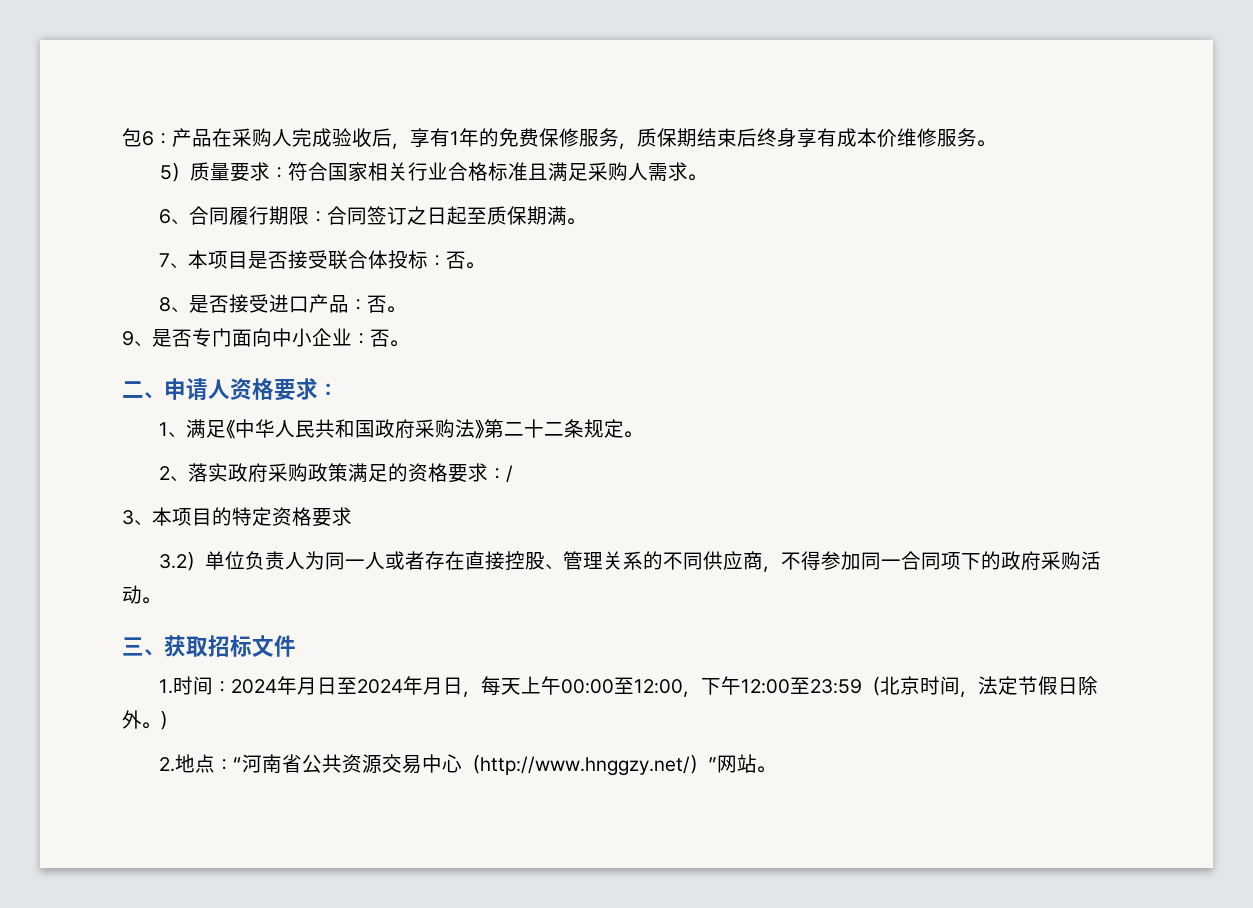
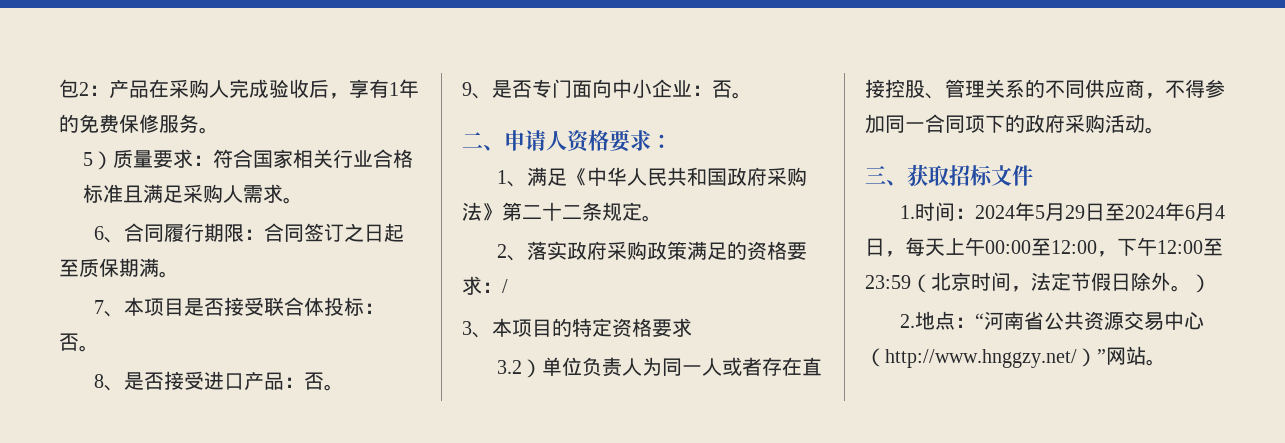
- 包6：产品在采购人完成验收后，享有1年的免费保修服务，质保期结束后终身享有成本价维修服务。
+ 包2：产品在采购人完成验收后，享有1年的免费保修服务。
- 1.时间：2024年月日至2024年月日，每天上午00:00至12:00，下午12:00至23:59（北京时间，法定节假日除外。）
+ 1.时间：2024年5月29日至2024年6月4日，每天上午00:00至12:00，下午12:00至23:59（北京时间，法定节假日除外。）

